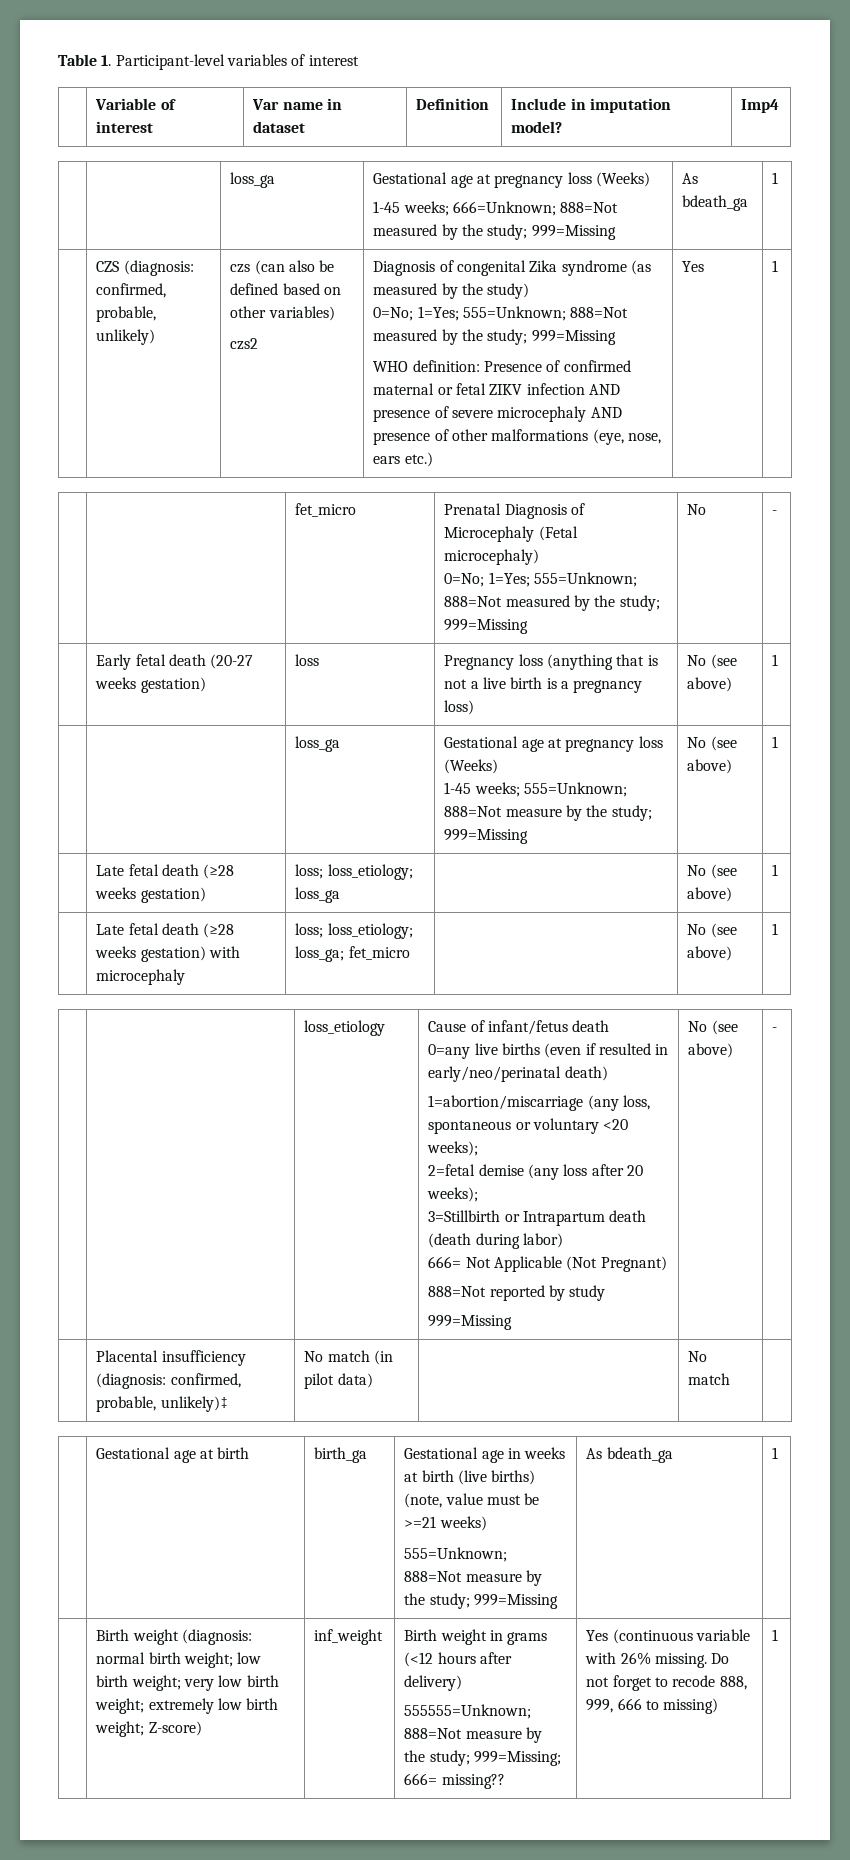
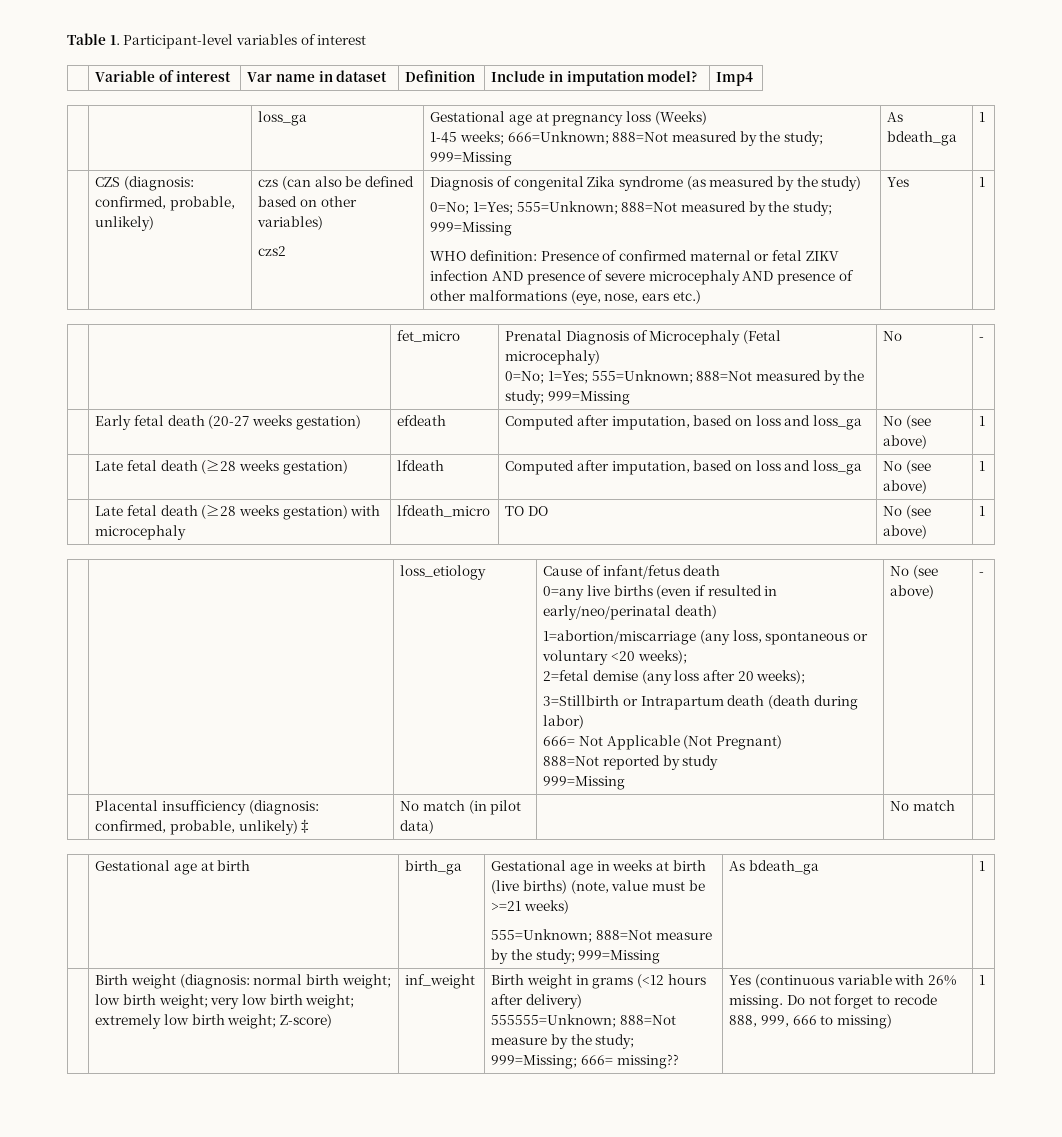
- | Early fetal death (20-27 weeks gestation) | loss | Pregnancy loss (anything that is not a live birth is a pregnancy loss) | No (see above) | 1
- | | loss_ga | Gestational age at pregnancy loss (Weeks)
- 1-45 weeks; 555=Unknown; 888=Not measure by the study; 999=Missing | No (see above) | 1
+ | Early fetal death (20-27 weeks gestation) | efdeath | Computed after imputation, based on loss and loss_ga | No (see above) | 1
- | Late fetal death (≥28 weeks gestation) | loss; loss_etiology; loss_ga | | No (see above) | 1
+ | Late fetal death (≥28 weeks gestation) | lfdeath | Computed after imputation, based on loss and loss_ga | No (see above) | 1
- | Late fetal death (≥28 weeks gestation) with microcephaly | loss; loss_etiology; loss_ga; fet_micro | | No (see above) | 1
+ | Late fetal death (≥28 weeks gestation) with microcephaly | lfdeath_micro | TO DO | No (see above) | 1

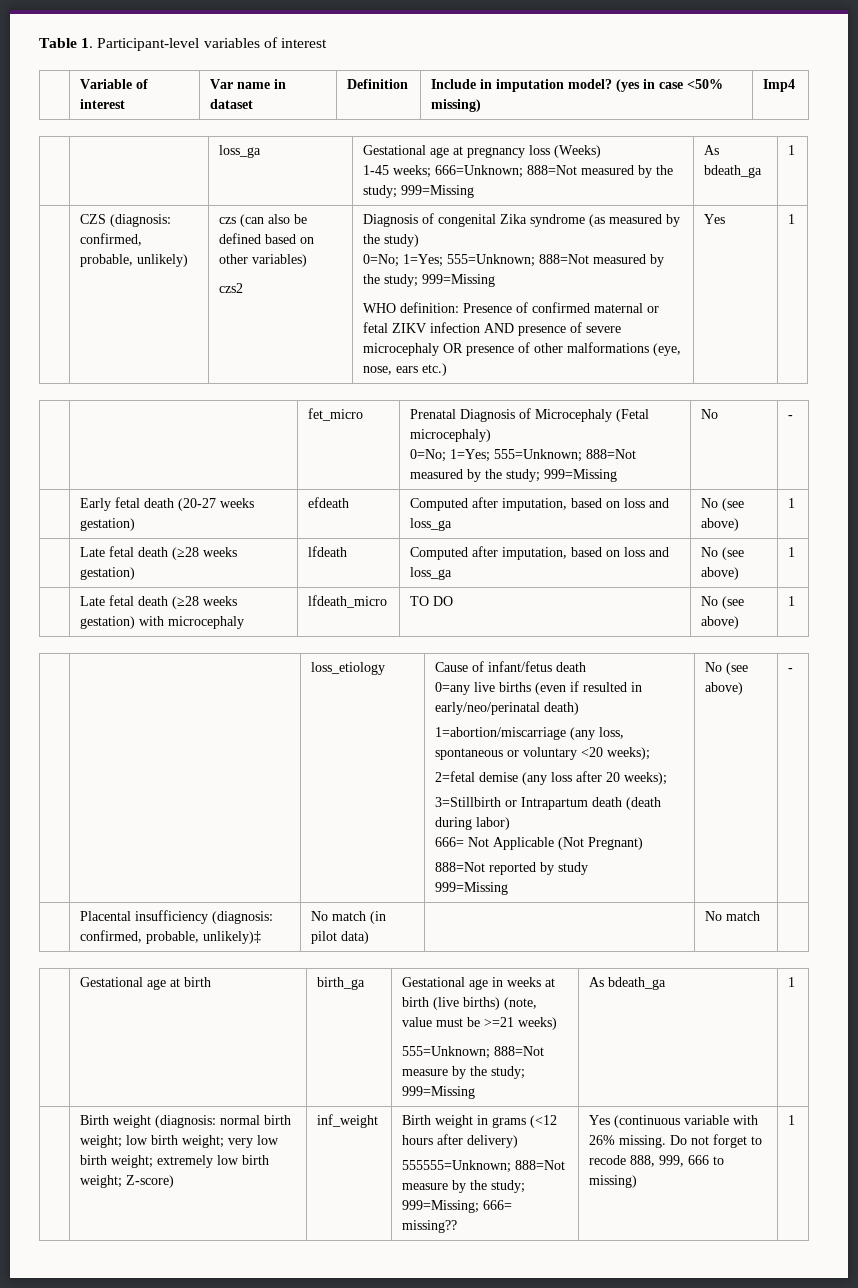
- | Variable of interest | Var name in dataset | Definition | Include in imputation model? | Imp4
+ | Variable of interest | Var name in dataset | Definition | Include in imputation model? (yes in case <50% missing) | Imp4
- WHO definition: Presence of confirmed maternal or fetal ZIKV infection AND presence of severe microcephaly AND presence of other malformations (eye, nose, ears etc.)
+ WHO definition: Presence of confirmed maternal or fetal ZIKV infection AND presence of severe microcephaly OR presence of other malformations (eye, nose, ears etc.)

